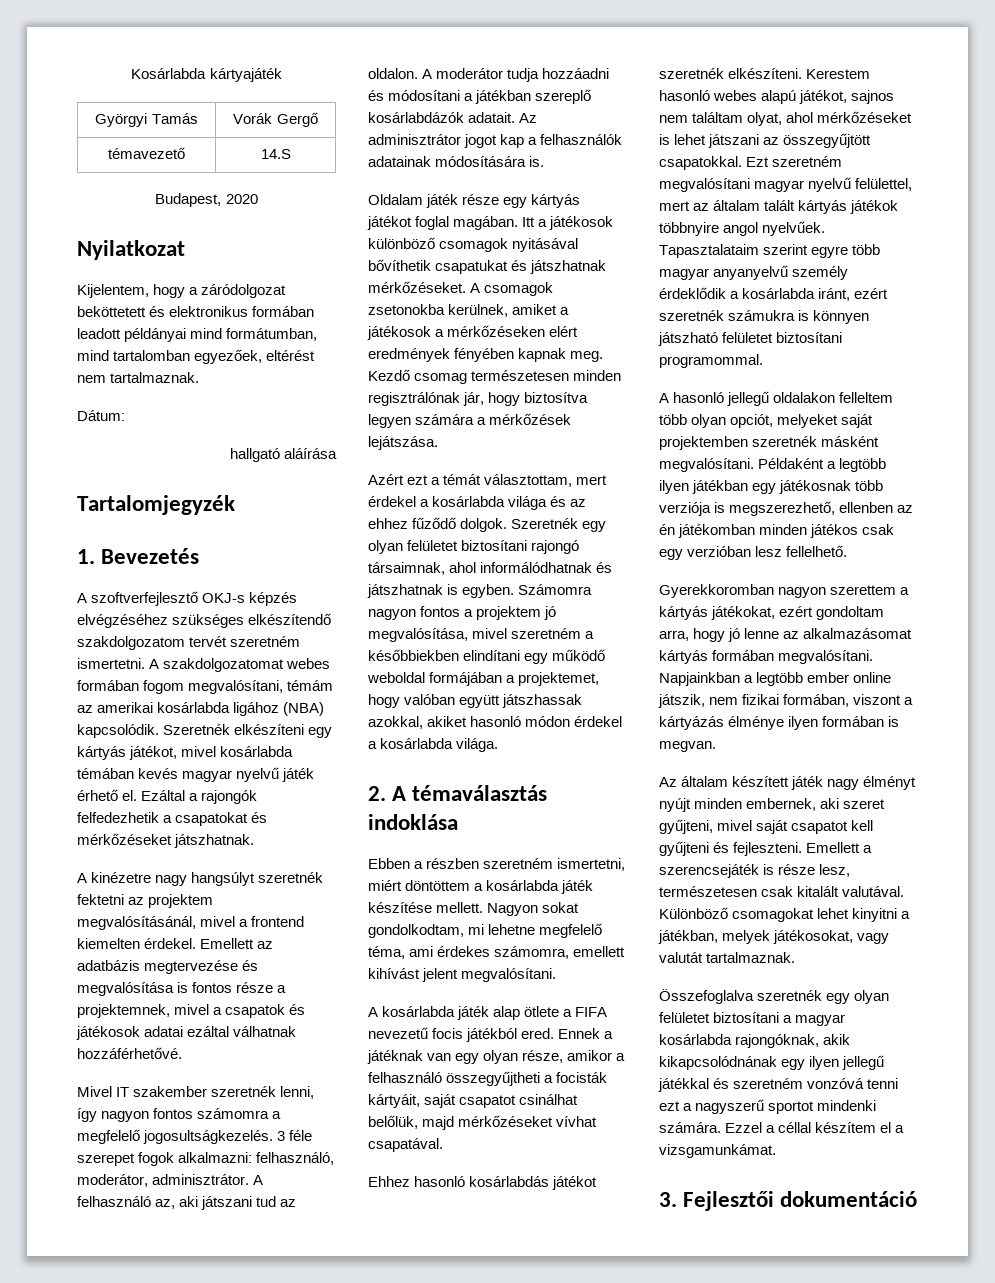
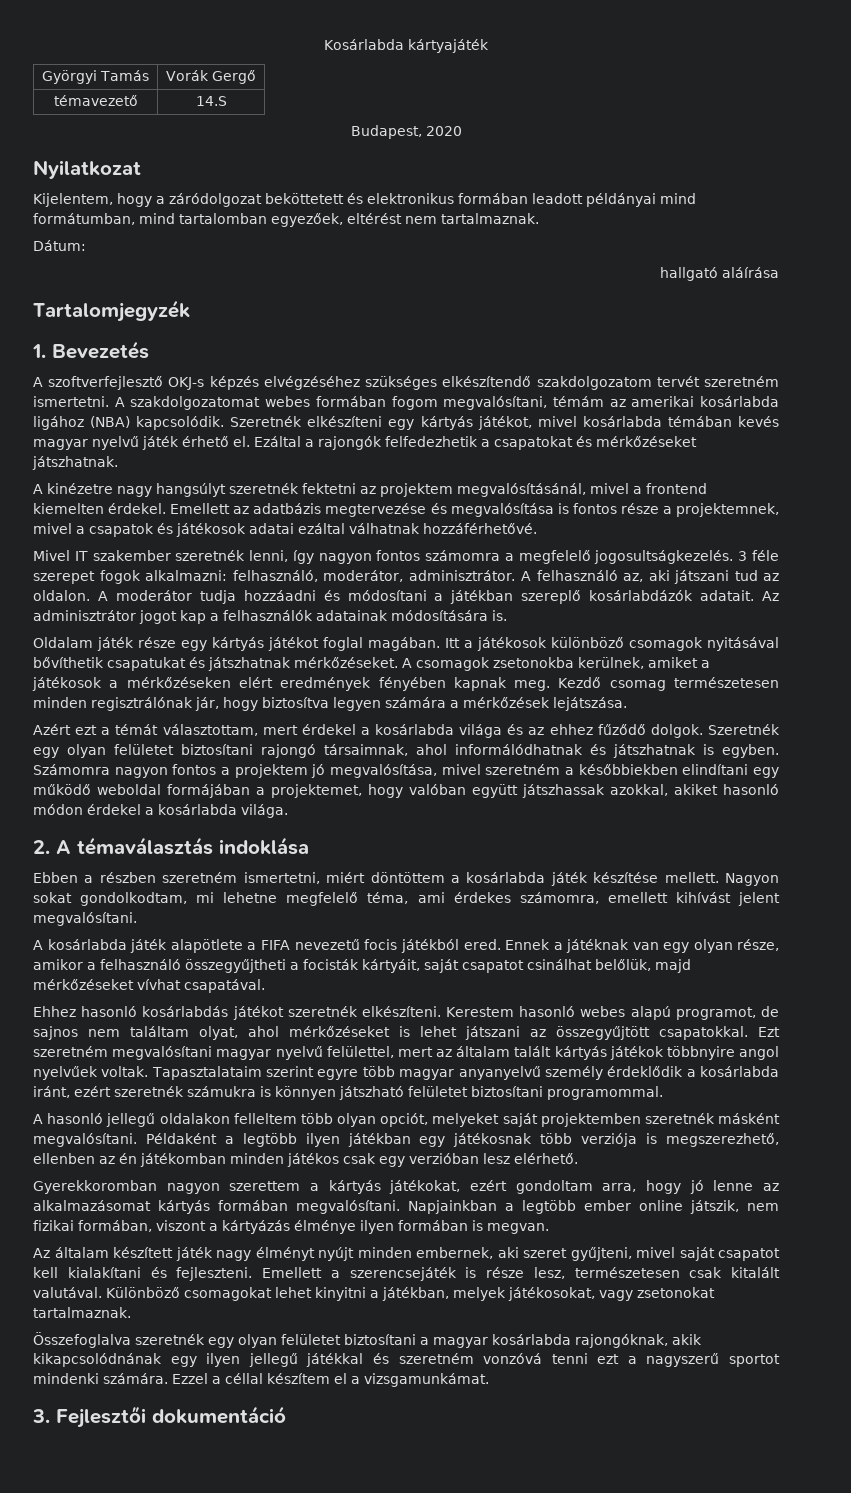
- A kosárlabda játék alap ötlete a FIFA nevezetű focis játékból ered.
+ A kosárlabda játék alapötlete a FIFA nevezetű focis játékból ered.
- Kerestem hasonló webes alapú játékot, sajnos nem találtam olyat, ahol mérkőzéseket is lehet játszani az összegyűjtött csapatokkal.
+ Kerestem hasonló webes alapú programot, de sajnos nem találtam olyat, ahol mérkőzéseket is lehet játszani az összegyűjtött csapatokkal.
- Ezt szeretném megvalósítani magyar nyelvű felülettel, mert az általam talált kártyás játékok többnyire angol nyelvűek.
+ Ezt szeretném megvalósítani magyar nyelvű felülettel, mert az általam talált kártyás játékok többnyire angol nyelvűek voltak.
- Példaként a legtöbb ilyen játékban egy játékosnak több verziója is megszerezhető, ellenben az én játékomban minden játékos csak egy verzióban lesz fellelhető.
+ Példaként a legtöbb ilyen játékban egy játékosnak több verziója is megszerezhető, ellenben az én játékomban minden játékos csak egy verzióban lesz elérhető.
- Az általam készített játék nagy élményt nyújt minden embernek, aki szeret gyűjteni, mivel saját csapatot kell gyűjteni és fejleszteni.
+ Az általam készített játék nagy élményt nyújt minden embernek, aki szeret gyűjteni, mivel saját csapatot kell kialakítani és fejleszteni.
- Különböző csomagokat lehet kinyitni a játékban, melyek játékosokat, vagy valutát tartalmaznak.
+ Különböző csomagokat lehet kinyitni a játékban, melyek játékosokat, vagy zsetonokat tartalmaznak.

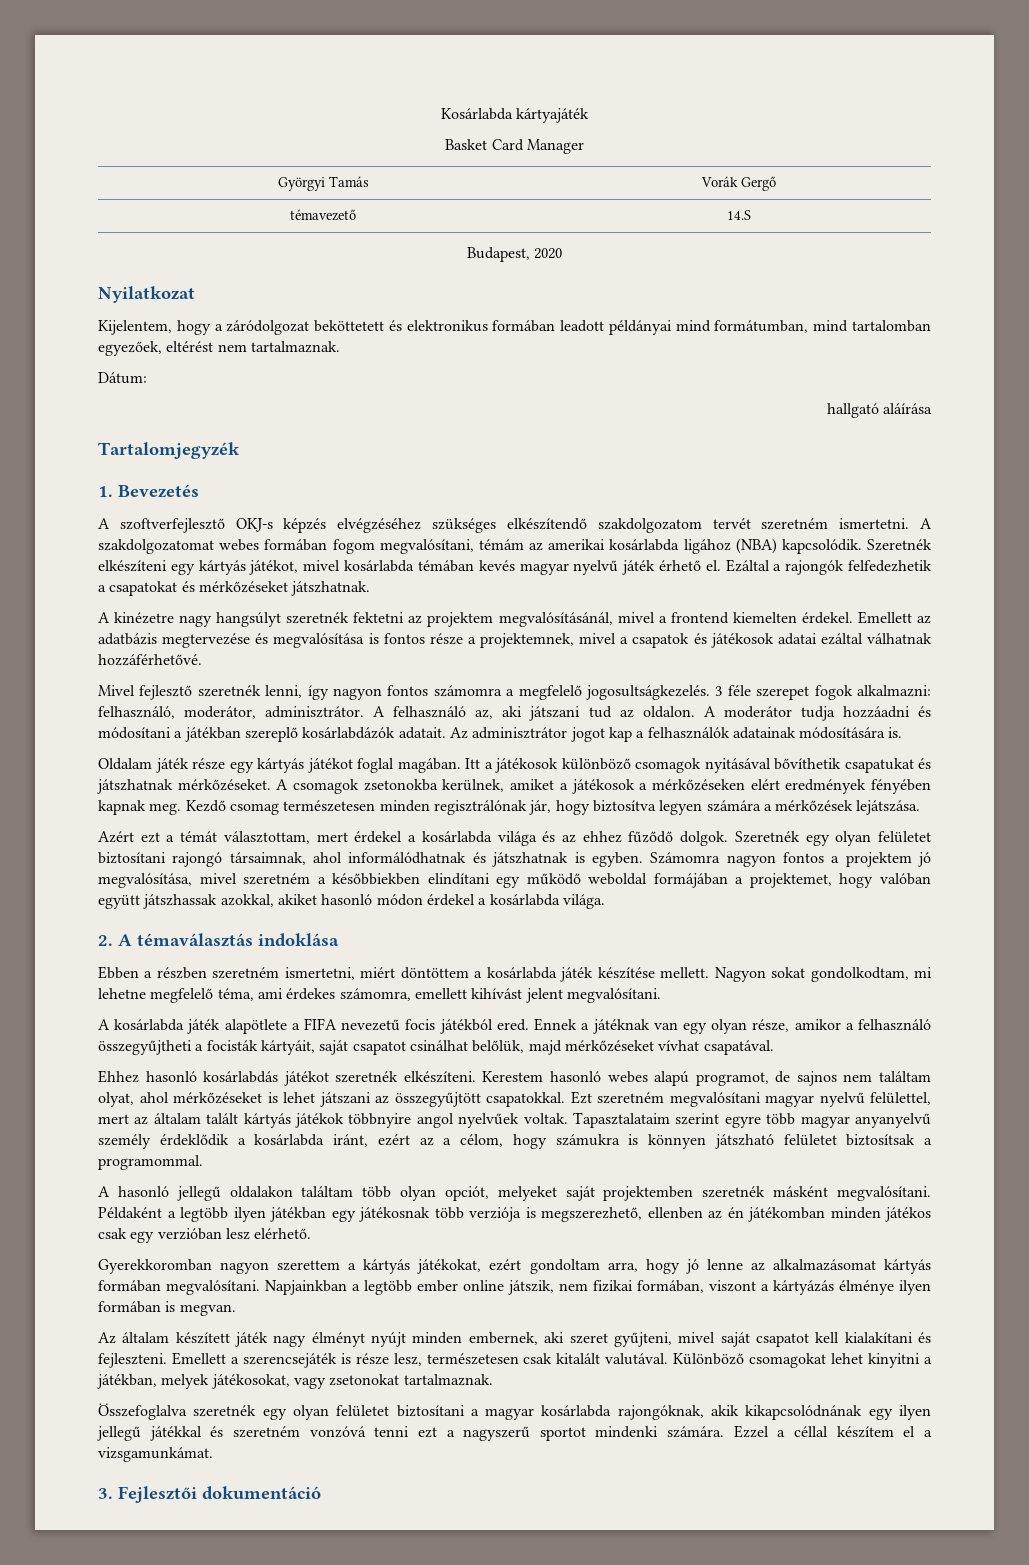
+ Basket Card Manager
- Mivel IT szakember szeretnék lenni, így nagyon fontos számomra a megfelelő jogosultságkezelés.
+ Mivel fejlesztő szeretnék lenni, így nagyon fontos számomra a megfelelő jogosultságkezelés.
- Tapasztalataim szerint egyre több magyar anyanyelvű személy érdeklődik a kosárlabda iránt, ezért szeretnék számukra is könnyen játszható felületet biztosítani programommal.
+ Tapasztalataim szerint egyre több magyar anyanyelvű személy érdeklődik a kosárlabda iránt, ezért az a célom, hogy számukra is könnyen játszható felületet biztosítsak a programommal.
- A hasonló jellegű oldalakon felleltem több olyan opciót, melyeket saját projektemben szeretnék másként megvalósítani.
+ A hasonló jellegű oldalakon találtam több olyan opciót, melyeket saját projektemben szeretnék másként megvalósítani.

